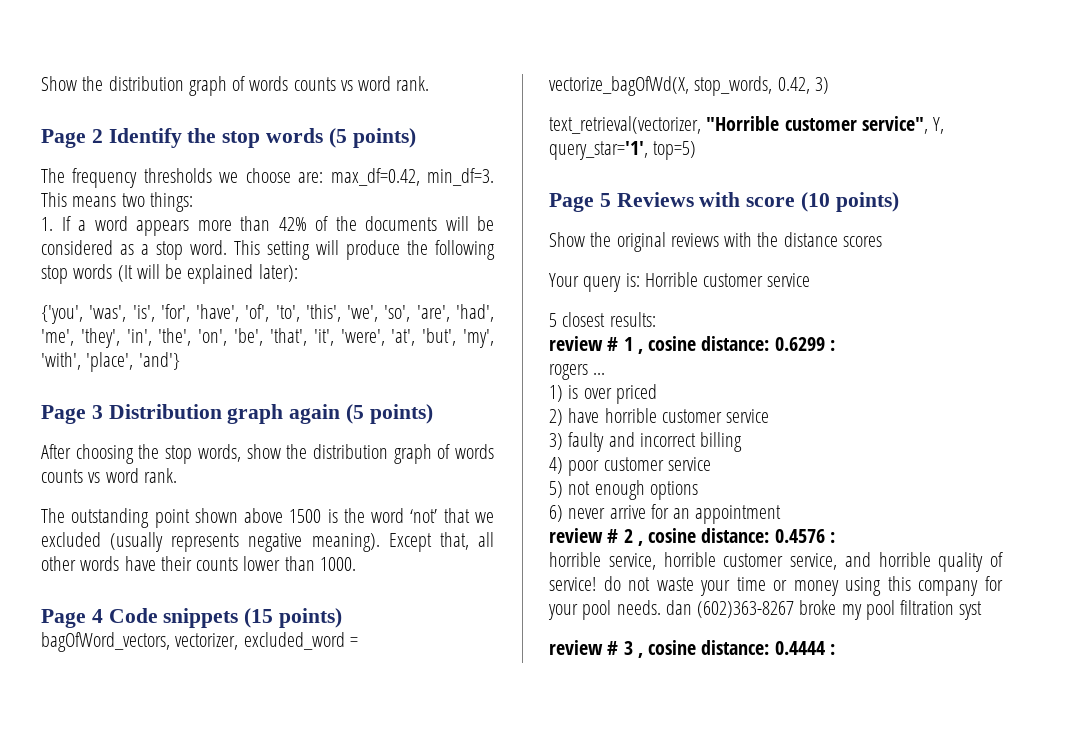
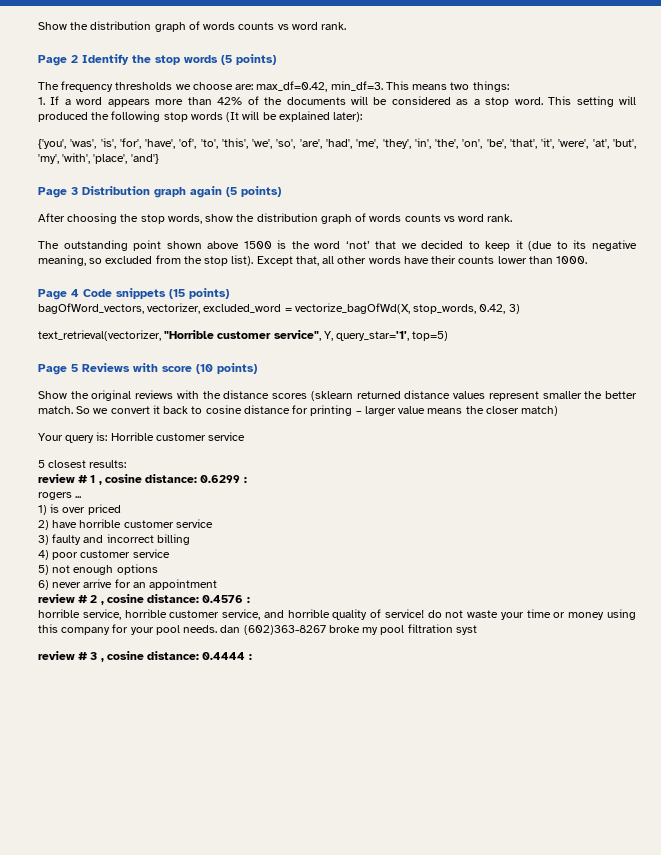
- This setting will produce the following stop words (It will be explained later):
+ This setting will produced the following stop words (It will be explained later):
- The outstanding point shown above 1500 is the word ‘not’ that we excluded (usually represents negative meaning).
+ The outstanding point shown above 1500 is the word ‘not’ that we decided to keep it (due to its negative meaning, so excluded from the stop list).
- Show the original reviews with the distance scores
+ Show the original reviews with the distance scores (sklearn returned distance values represent smaller the better match. So we convert it back to cosine distance for printing – larger value means the closer match)

